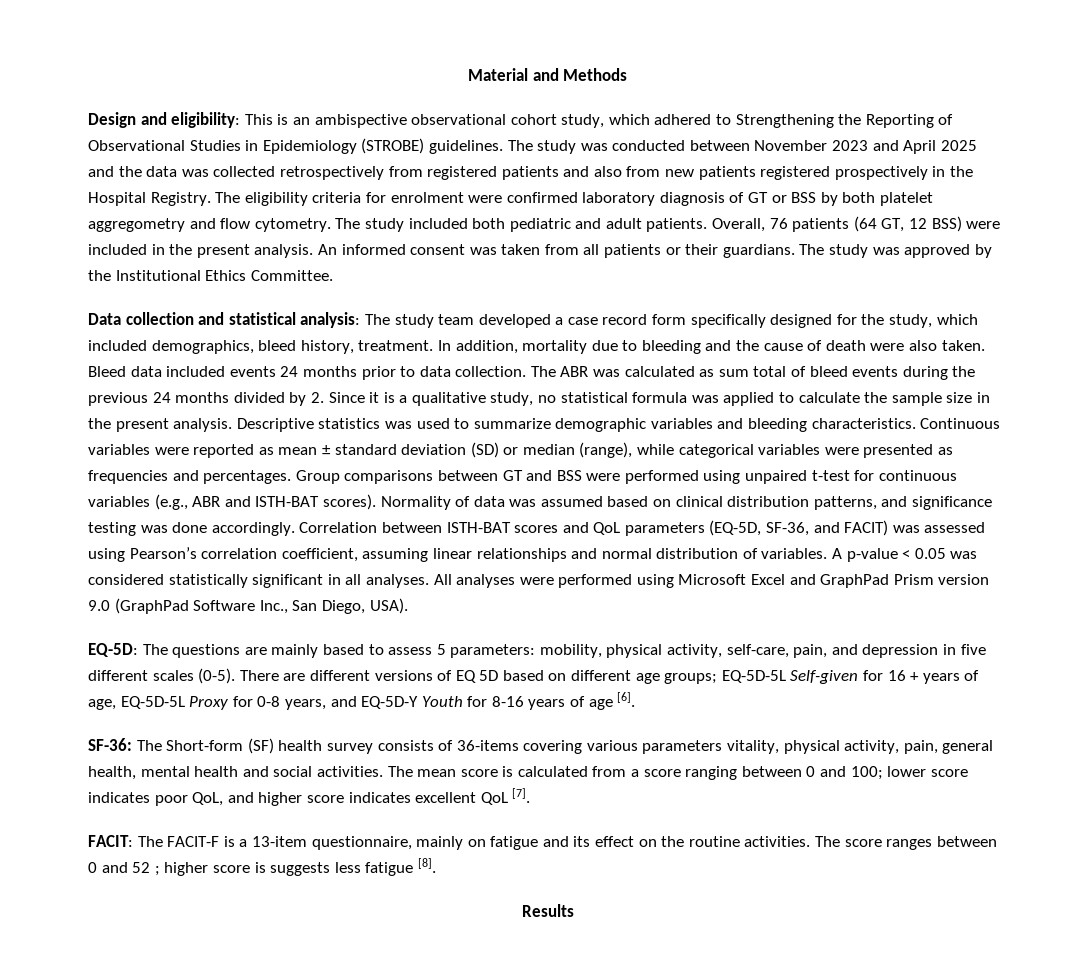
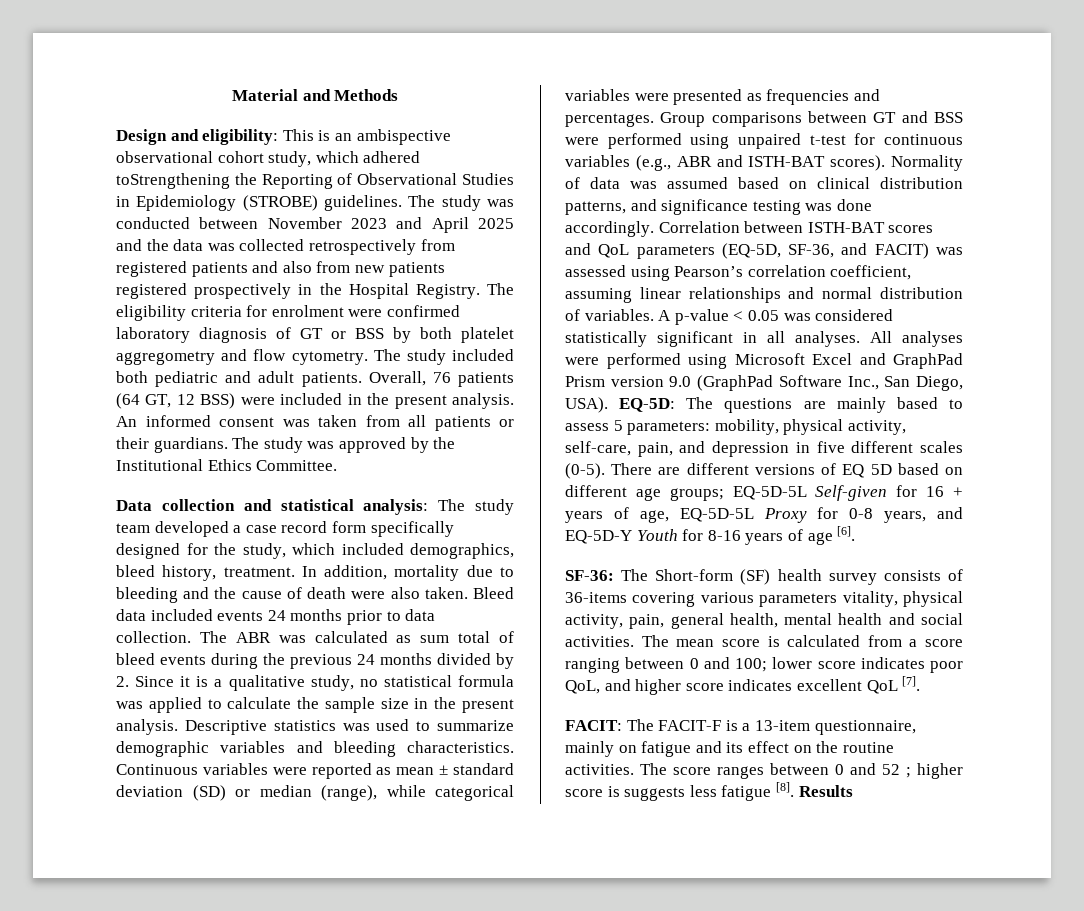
- Design and eligibility: This is an ambispective observational cohort study, which adhered to Strengthening the Reporting of Observational Studies in Epidemiology (STROBE) guidelines.
+ Design and eligibility: This is an ambispective observational cohort study, which adhered toStrengthening the Reporting of Observational Studies in Epidemiology (STROBE) guidelines.
- All analyses were performed using Microsoft Excel and GraphPad Prism version 9.0 (GraphPad Software Inc., San Diego, USA).
- EQ-5D: The questions are mainly based to assess 5 parameters: mobility, physical activity, self-care, pain, and depression in five different scales (0-5).
+ All analyses were performed using Microsoft Excel and GraphPad Prism version 9.0 (GraphPad Software Inc., San Diego, USA). EQ-5D: The questions are mainly based to assess 5 parameters: mobility, physical activity, self-care, pain, and depression in five different scales (0-5).
- The score ranges between 0 and 52 ; higher score is suggests less fatigue [8].
- Results
+ The score ranges between 0 and 52 ; higher score is suggests less fatigue [8]. Results

